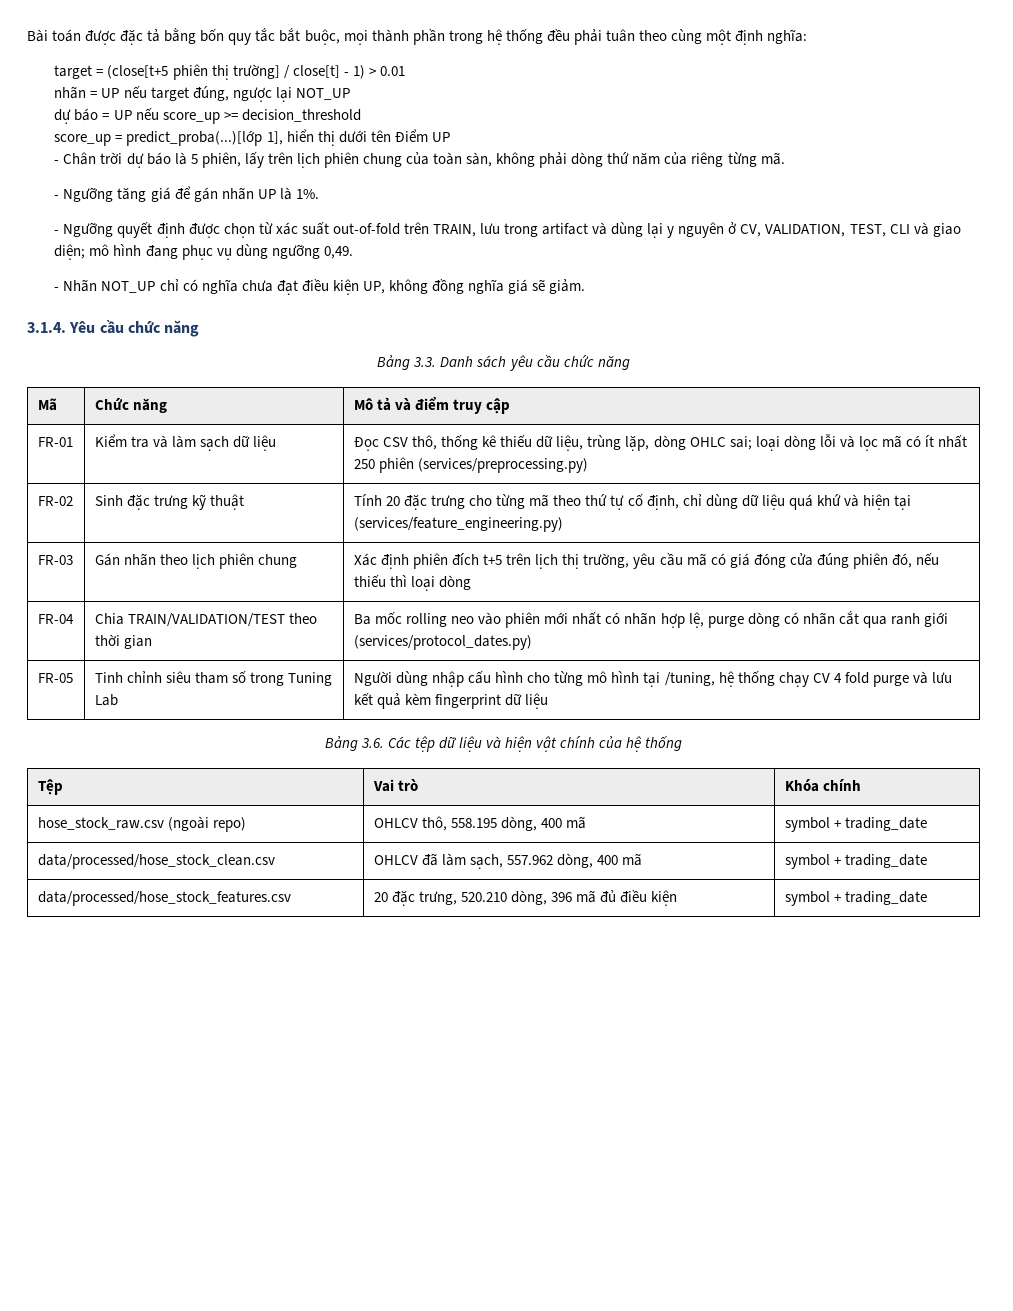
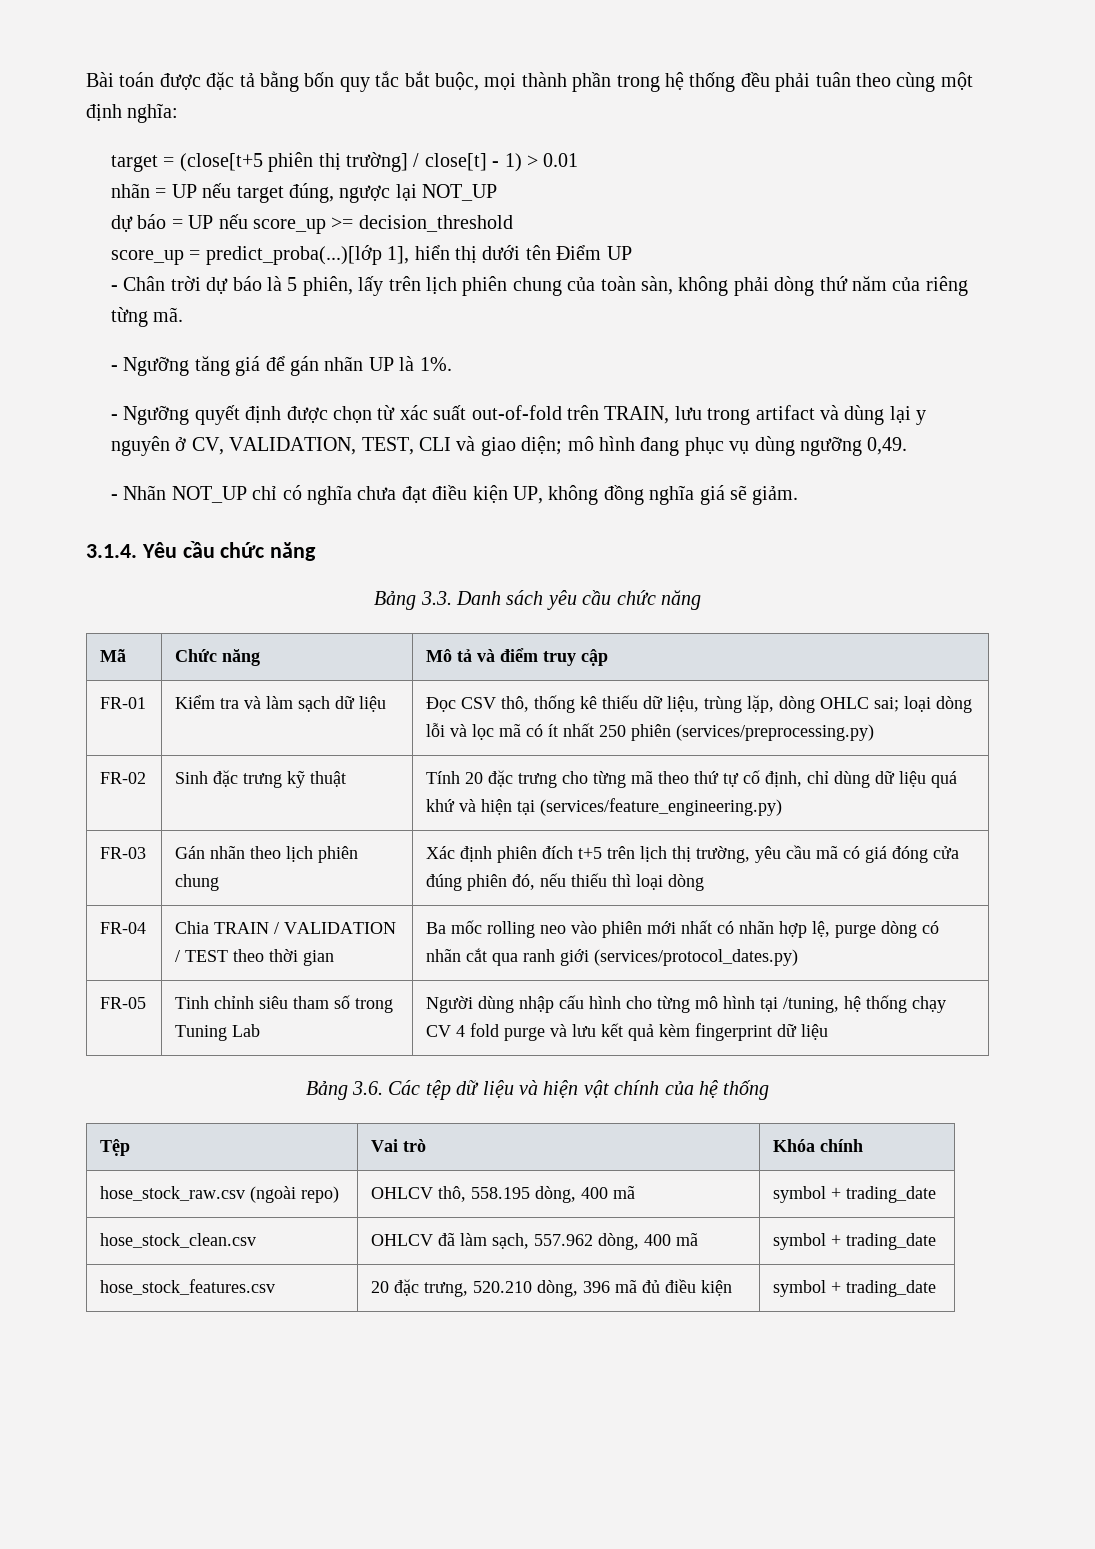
- FR-04 | Chia TRAIN/VALIDATION/TEST theo thời gian | Ba mốc rolling neo vào phiên mới nhất có nhãn hợp lệ, purge dòng có nhãn cắt qua ranh giới (services/protocol_dates.py)
+ FR-04 | Chia TRAIN / VALIDATION / TEST theo thời gian | Ba mốc rolling neo vào phiên mới nhất có nhãn hợp lệ, purge dòng có nhãn cắt qua ranh giới (services/protocol_dates.py)
- data/processed/hose_stock_clean.csv | OHLCV đã làm sạch, 557.962 dòng, 400 mã | symbol + trading_date
+ hose_stock_clean.csv | OHLCV đã làm sạch, 557.962 dòng, 400 mã | symbol + trading_date
- data/processed/hose_stock_features.csv | 20 đặc trưng, 520.210 dòng, 396 mã đủ điều kiện | symbol + trading_date
+ hose_stock_features.csv | 20 đặc trưng, 520.210 dòng, 396 mã đủ điều kiện | symbol + trading_date

